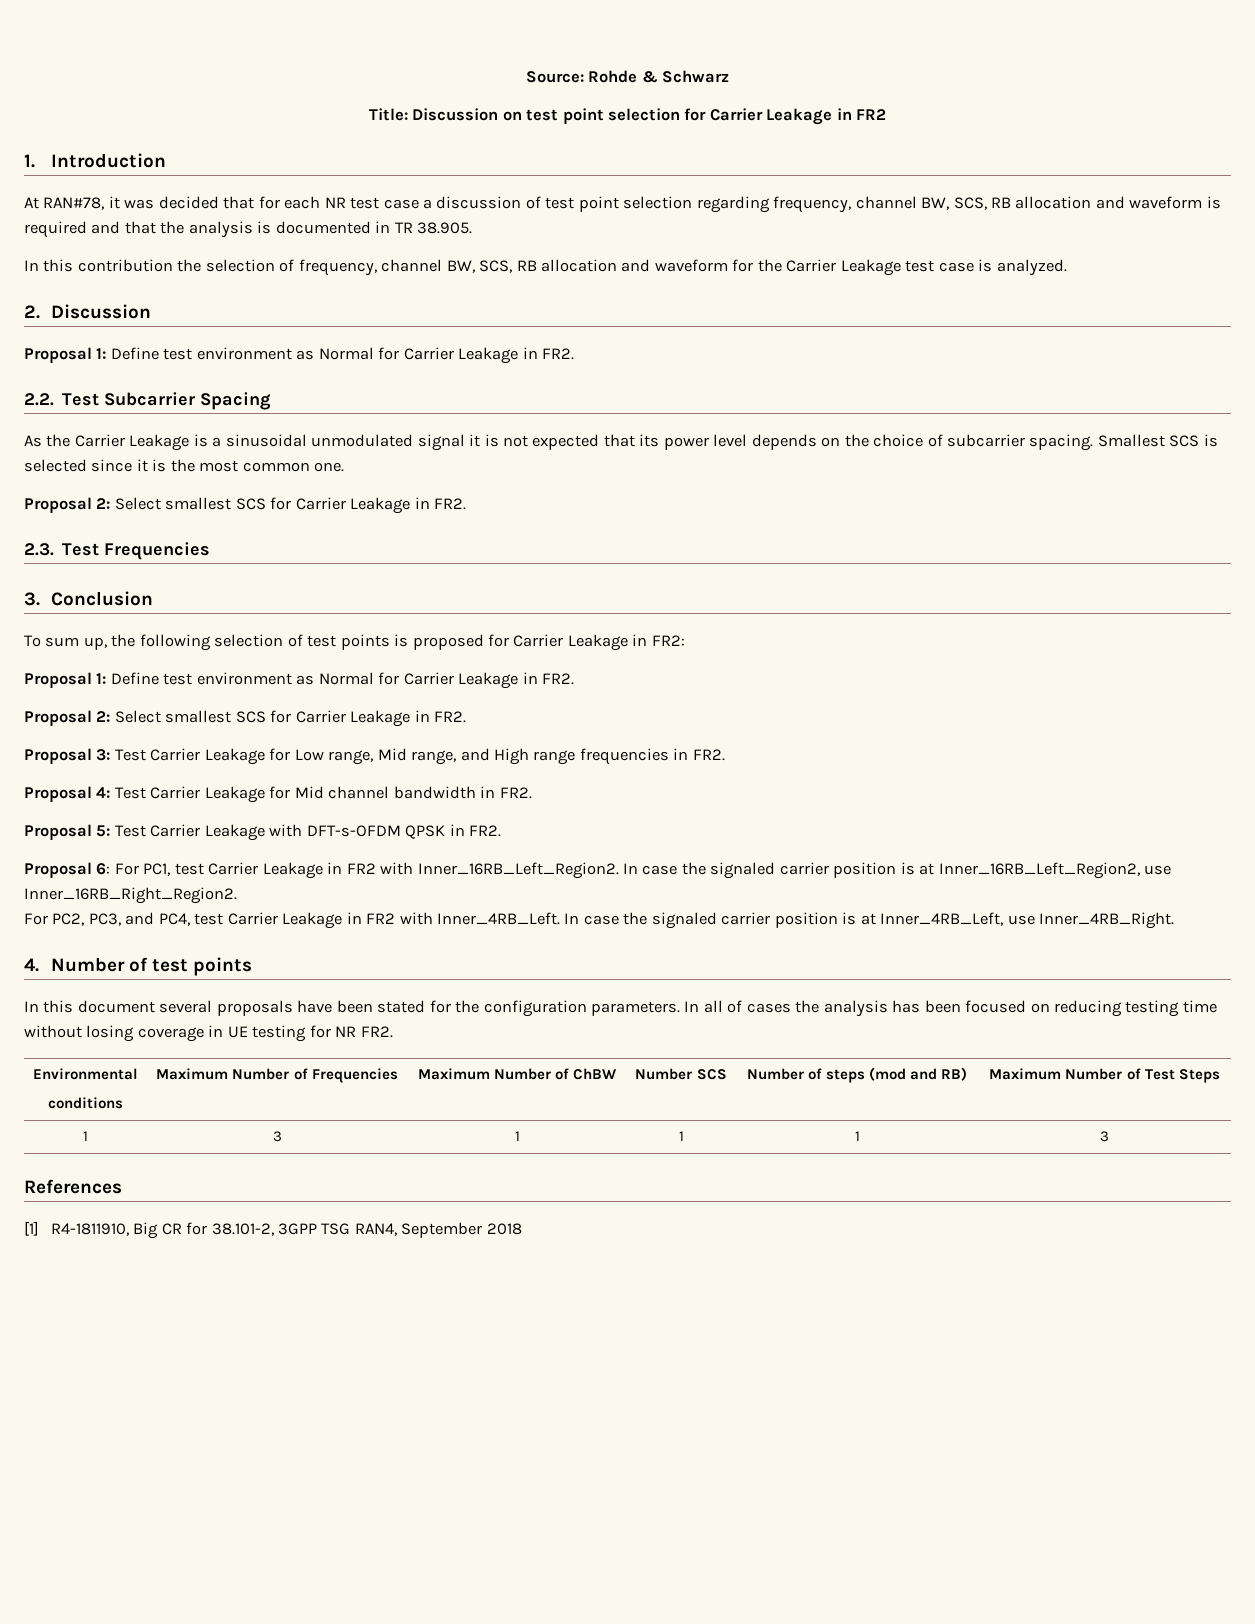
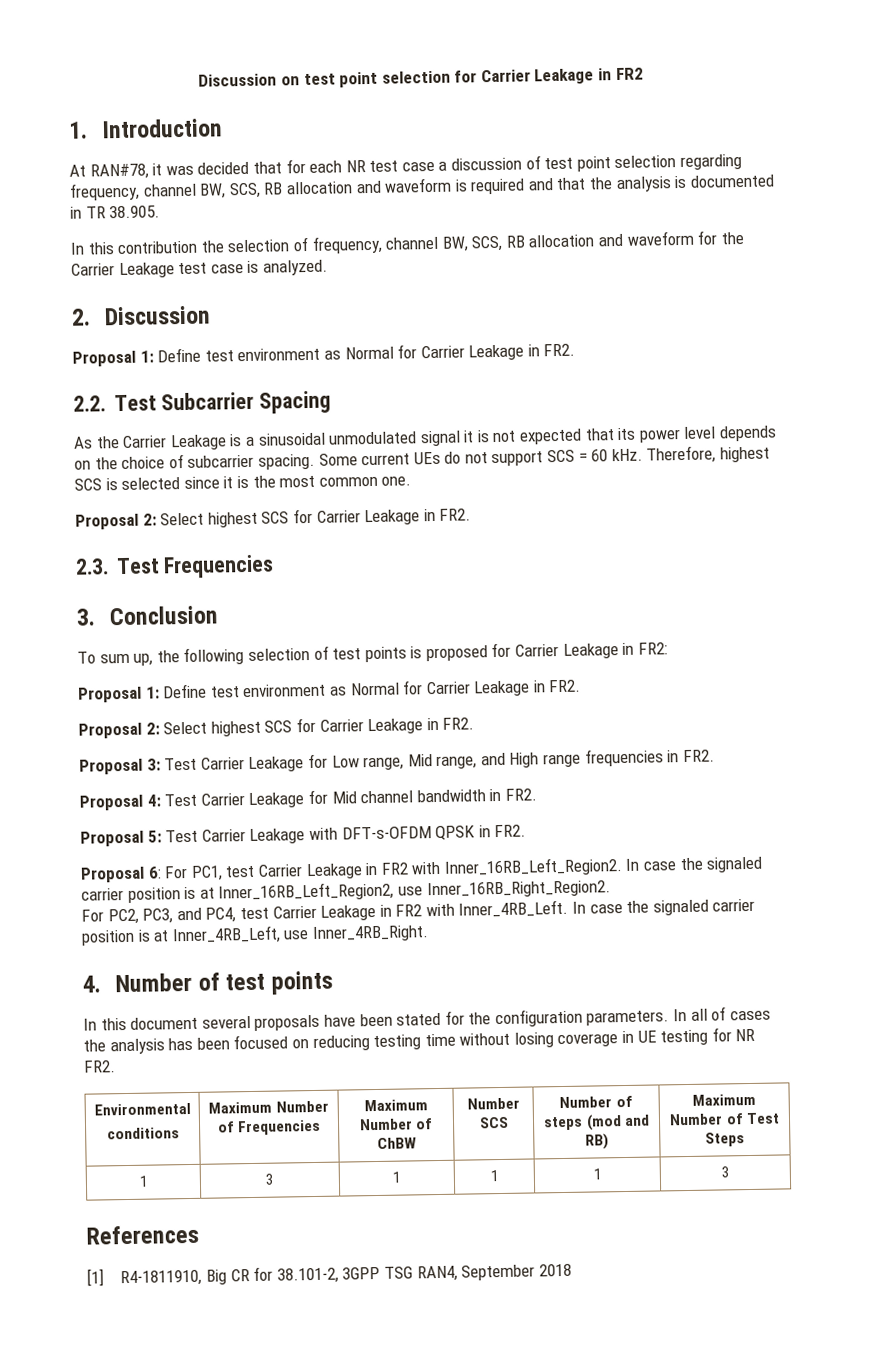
- Source: Rohde & Schwarz
- Title: Discussion on test point selection for Carrier Leakage in FR2
+ Discussion on test point selection for Carrier Leakage in FR2
- Smallest SCS is selected since it is the most common one.
- Proposal 2: Select smallest SCS for Carrier Leakage in FR2.
+ Some current UEs do not support SCS = 60 kHz. Therefore, highest SCS is selected since it is the most common one.
+ Proposal 2: Select highest SCS for Carrier Leakage in FR2.
  To sum up, the following selection of test points is proposed for Carrier Leakage in FR2:
  Proposal 1: Define test environment as Normal for Carrier Leakage in FR2.
- Proposal 2: Select smallest SCS for Carrier Leakage in FR2.
+ Proposal 2: Select highest SCS for Carrier Leakage in FR2.

